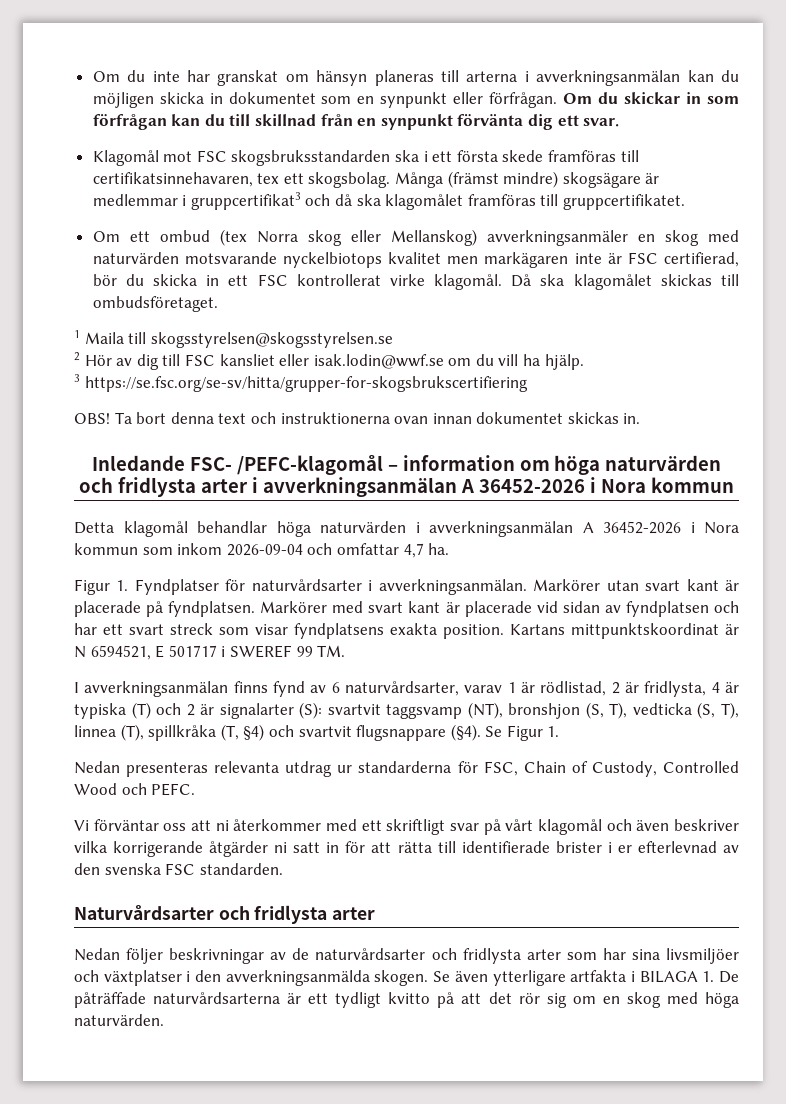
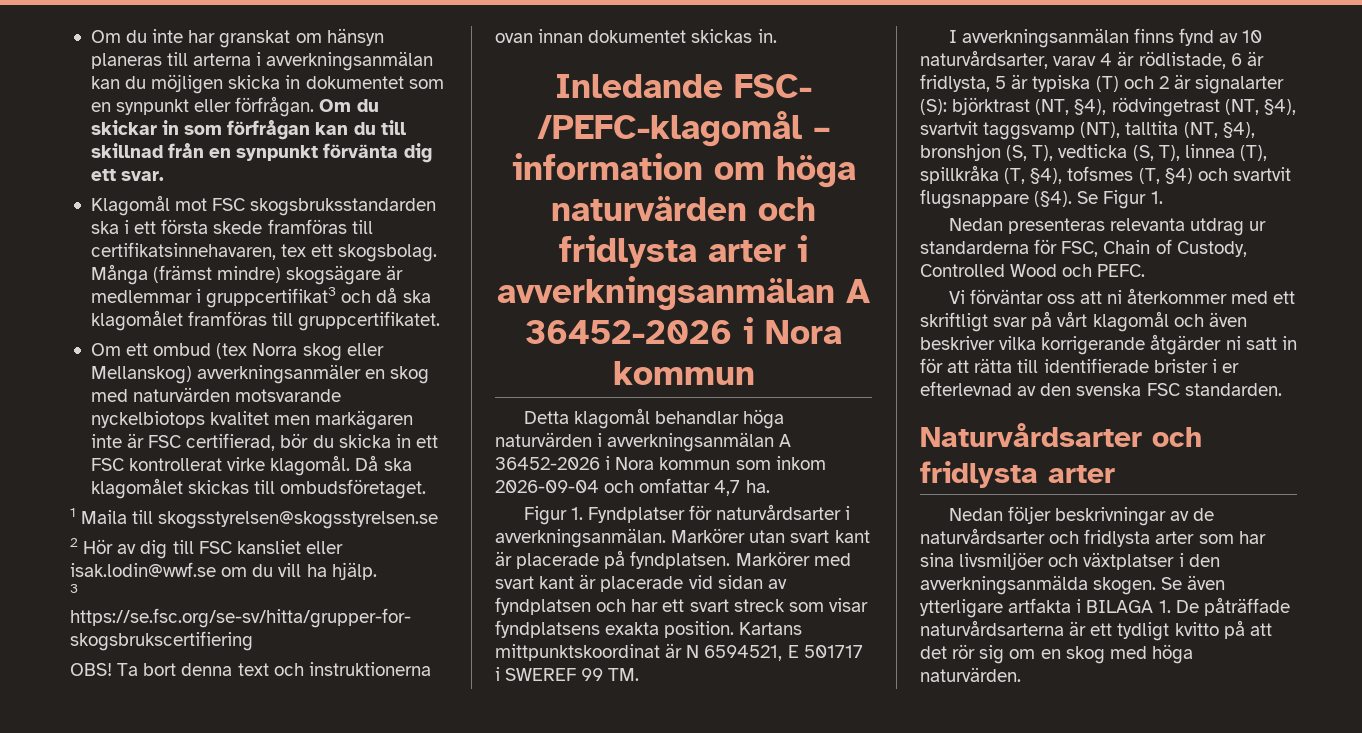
- I avverkningsanmälan finns fynd av 6 naturvårdsarter, varav 1 är rödlistad, 2 är fridlysta, 4 är typiska (T) och 2 är signalarter (S): svartvit taggsvamp (NT), bronshjon (S, T), vedticka (S, T), linnea (T), spillkråka (T, §4) och svartvit flugsnappare (§4).
+ I avverkningsanmälan finns fynd av 10 naturvårdsarter, varav 4 är rödlistade, 6 är fridlysta, 5 är typiska (T) och 2 är signalarter (S): björktrast (NT, §4), rödvingetrast (NT, §4), svartvit taggsvamp (NT), talltita (NT, §4), bronshjon (S, T), vedticka (S, T), linnea (T), spillkråka (T, §4), tofsmes (T, §4) och svartvit flugsnappare (§4).

